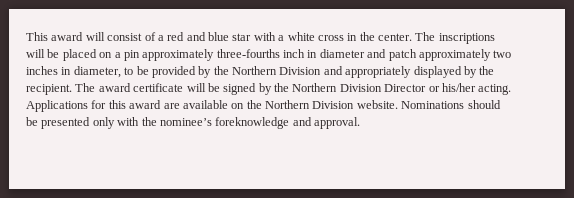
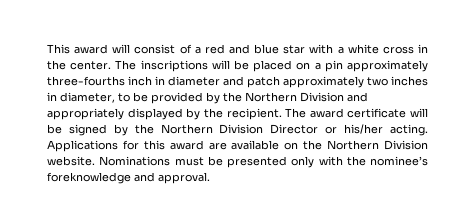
- Nominations should be presented only with the nominee’s foreknowledge and approval.
+ Nominations must be presented only with the nominee’s foreknowledge and approval.

